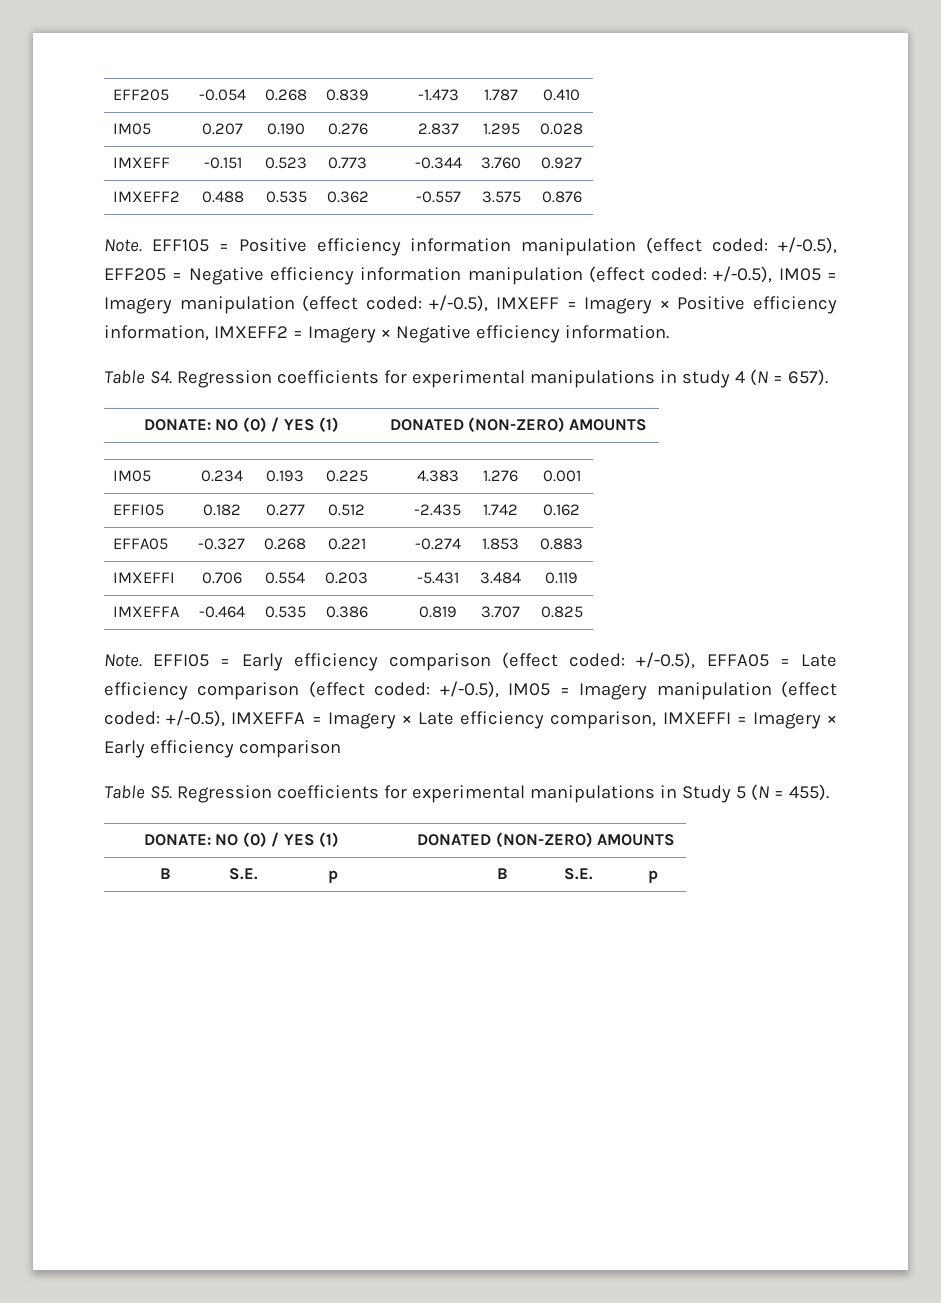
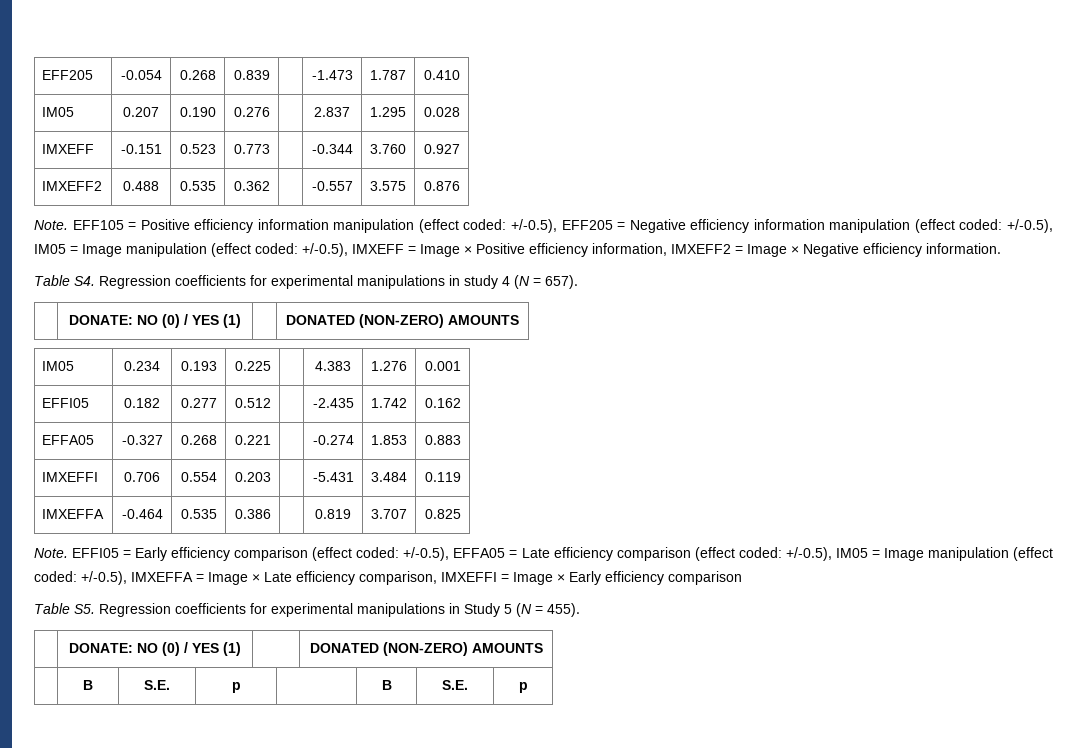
- EFF105 = Positive efficiency information manipulation (effect coded: +/-0.5), EFF205 = Negative efficiency information manipulation (effect coded: +/-0.5), IM05 = Imagery manipulation (effect coded: +/-0.5), IMXEFF = Imagery × Positive efficiency information, IMXEFF2 = Imagery × Negative efficiency information.
+ EFF105 = Positive efficiency information manipulation (effect coded: +/-0.5), EFF205 = Negative efficiency information manipulation (effect coded: +/-0.5), IM05 = Image manipulation (effect coded: +/-0.5), IMXEFF = Image × Positive efficiency information, IMXEFF2 = Image × Negative efficiency information.
- EFFI05 = Early efficiency comparison (effect coded: +/-0.5), EFFA05 = Late efficiency comparison (effect coded: +/-0.5), IM05 = Imagery manipulation (effect coded: +/-0.5), IMXEFFA = Imagery × Late efficiency comparison, IMXEFFI = Imagery × Early efficiency comparison
+ EFFI05 = Early efficiency comparison (effect coded: +/-0.5), EFFA05 = Late efficiency comparison (effect coded: +/-0.5), IM05 = Image manipulation (effect coded: +/-0.5), IMXEFFA = Image × Late efficiency comparison, IMXEFFI = Image × Early efficiency comparison

